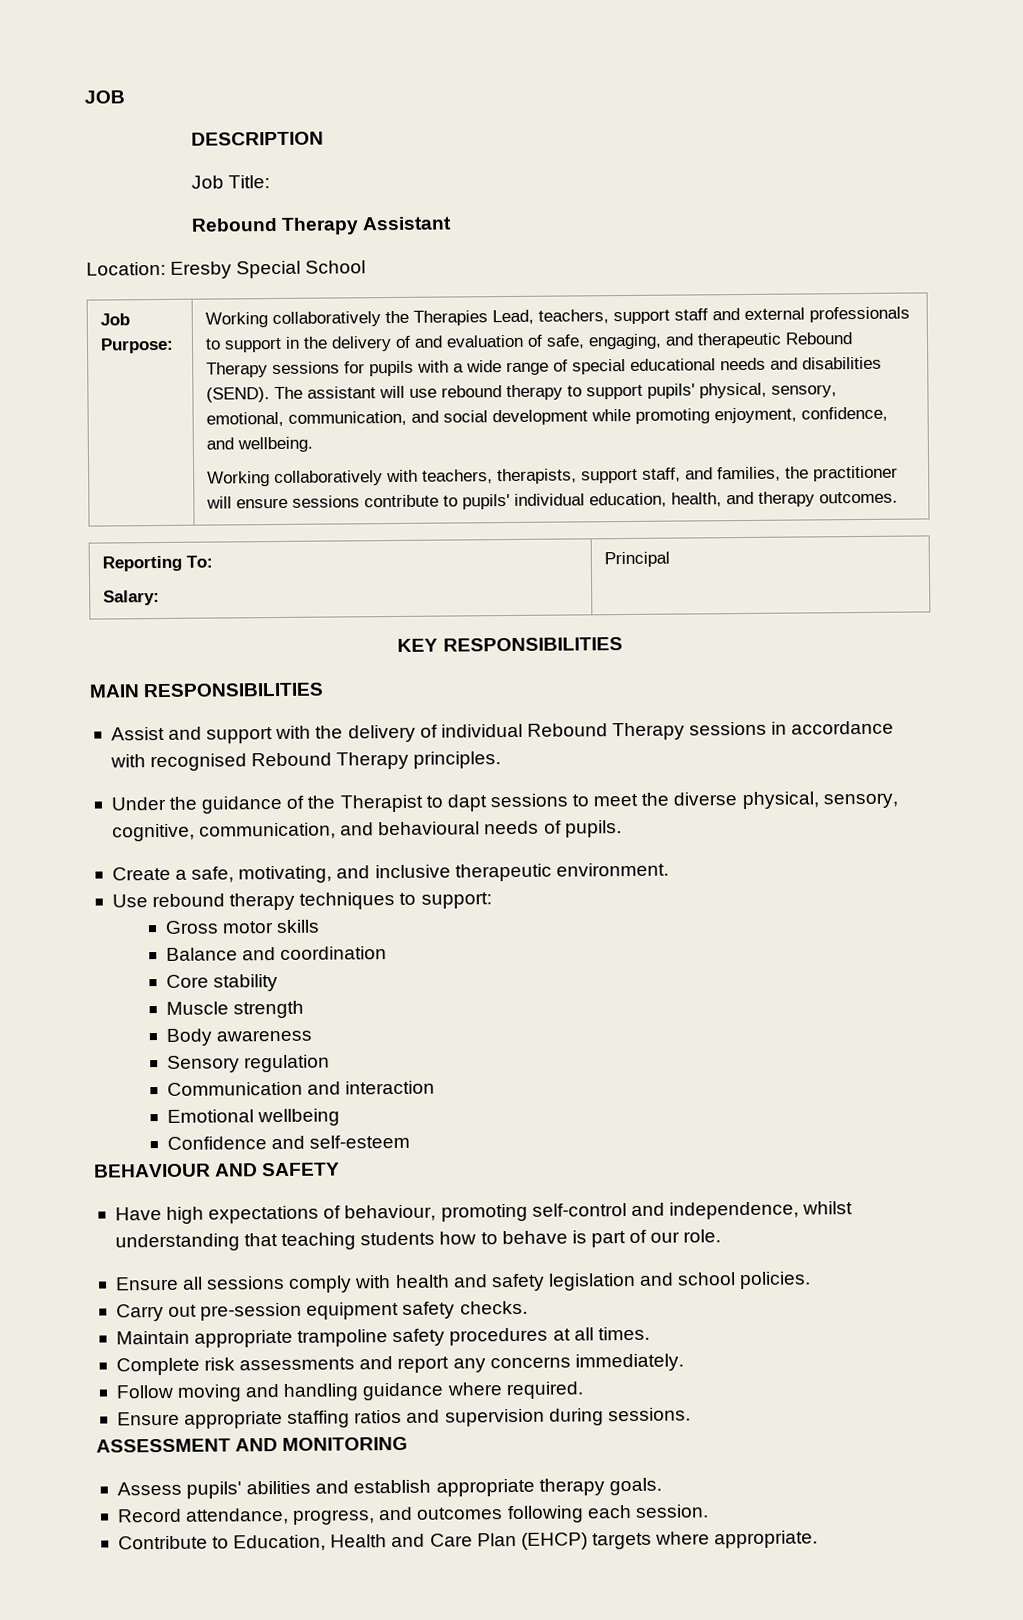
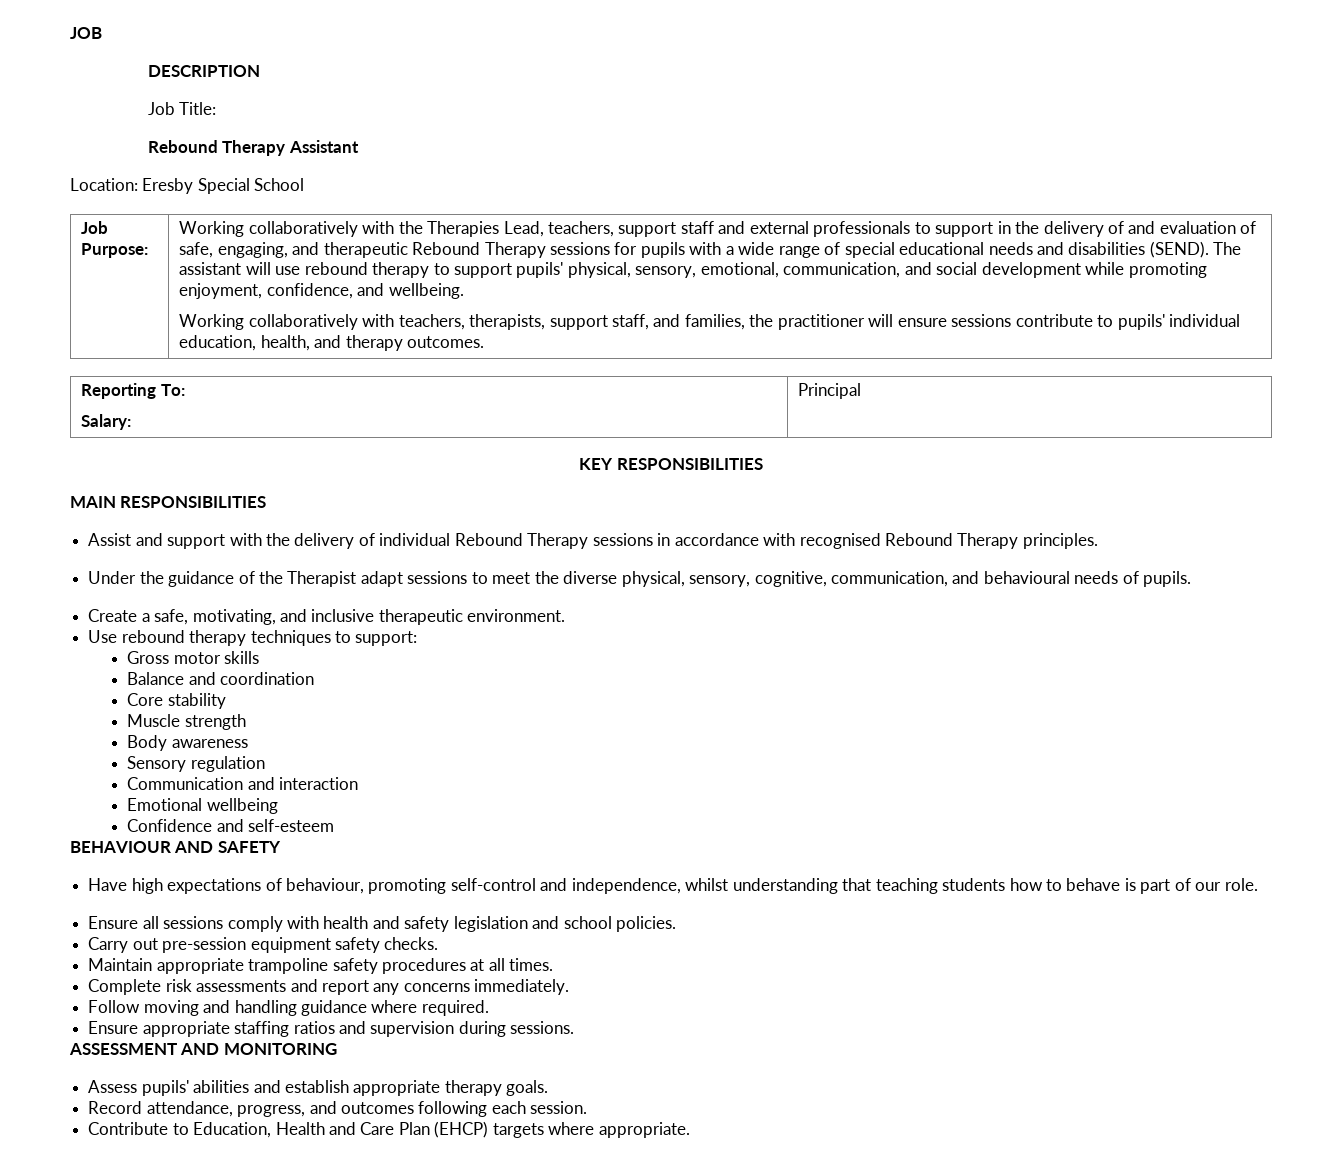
- Working collaboratively the Therapies Lead, teachers, support staff and external professionals to support in the delivery of and evaluation of safe, engaging, and therapeutic Rebound Therapy sessions for pupils with a wide range of special educational needs and disabilities (SEND).
+ Working collaboratively with the Therapies Lead, teachers, support staff and external professionals to support in the delivery of and evaluation of safe, engaging, and therapeutic Rebound Therapy sessions for pupils with a wide range of special educational needs and disabilities (SEND).
- Under the guidance of the Therapist to dapt sessions to meet the diverse physical, sensory, cognitive, communication, and behavioural needs of pupils.
+ Under the guidance of the Therapist adapt sessions to meet the diverse physical, sensory, cognitive, communication, and behavioural needs of pupils.

